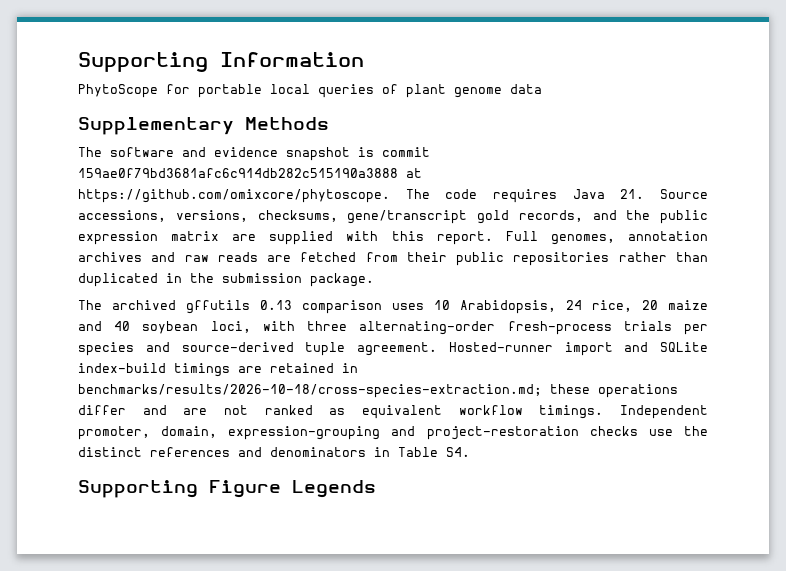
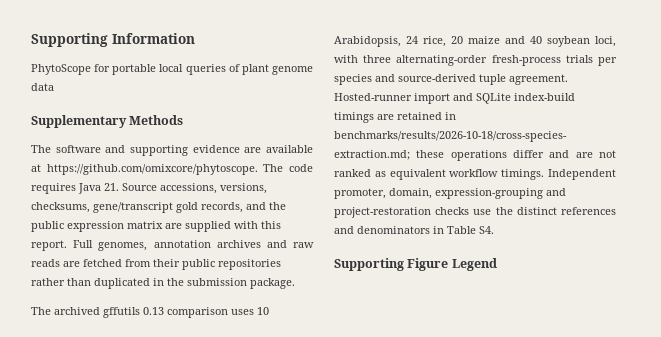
- The software and evidence snapshot is commit 159ae0f79bd3681afc6c914db282c515190a3888 at https://github.com/omixcore/phytoscope. The code requires Java 21. Source accessions, versions, checksums, gene/transcript gold records, and the public expression matrix are supplied with this report.
+ The software and supporting evidence are available at https://github.com/omixcore/phytoscope. The code requires Java 21. Source accessions, versions, checksums, gene/transcript gold records, and the public expression matrix are supplied with this report.
- Supporting Figure Legends
+ Supporting Figure Legend

